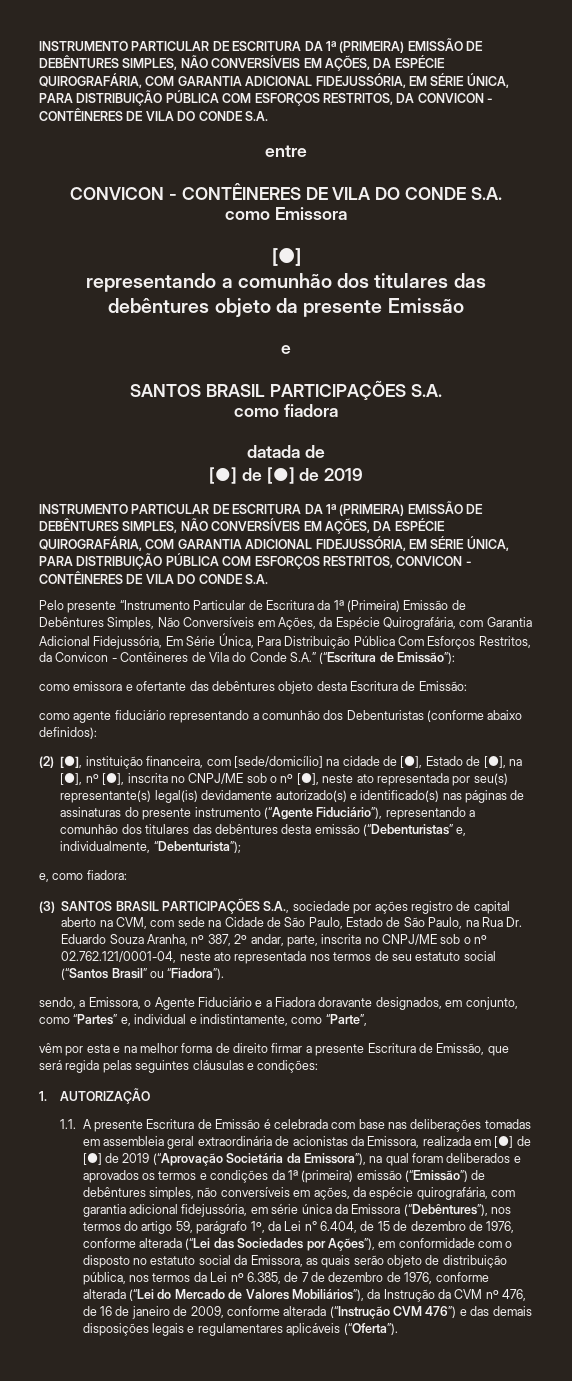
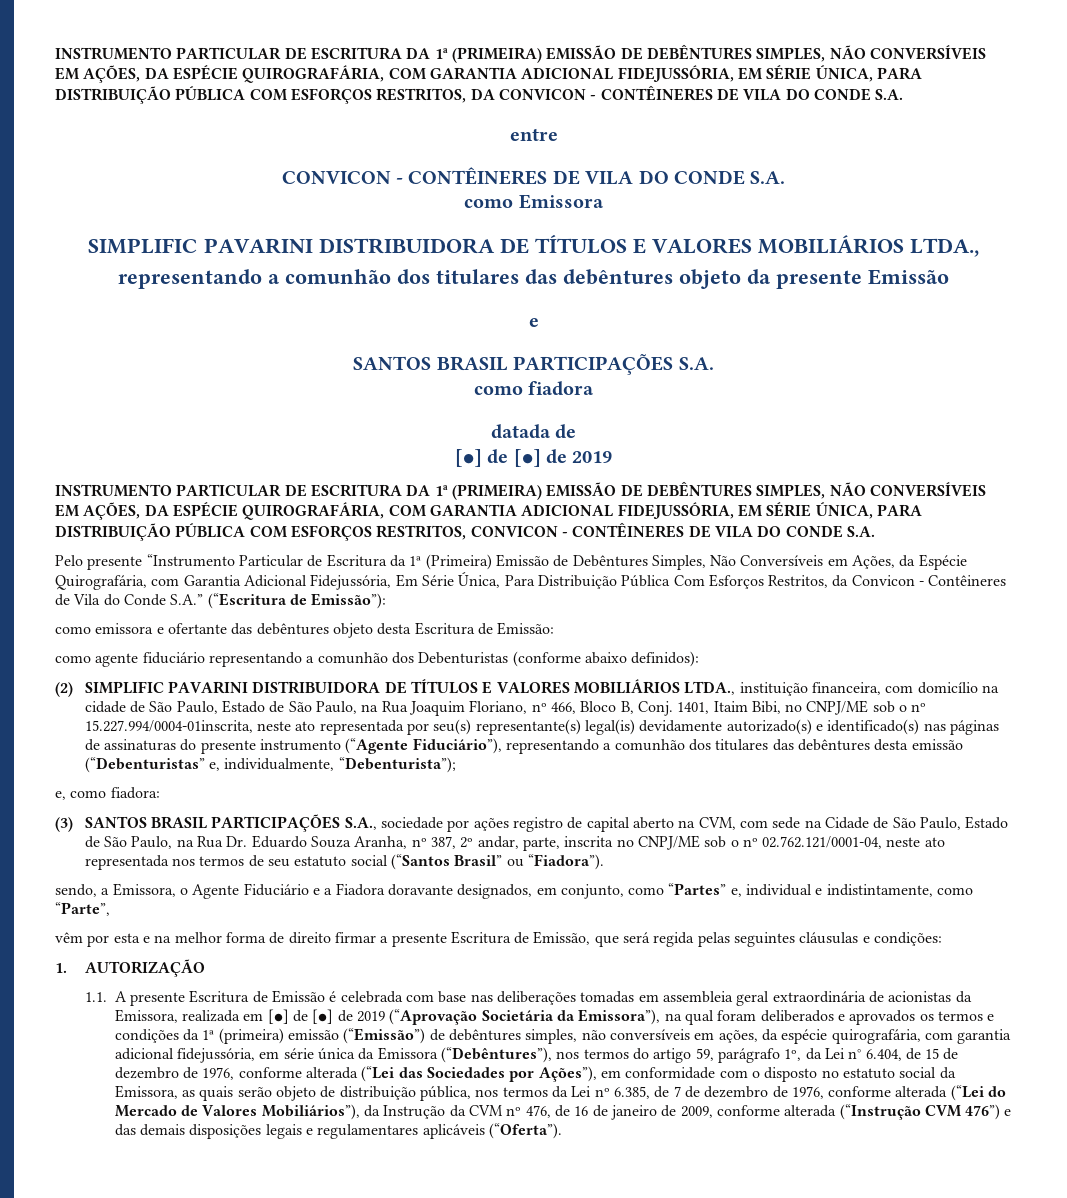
  como Emissora
- [●]
+ SIMPLIFIC PAVARINI DISTRIBUIDORA DE TÍTULOS E VALORES MOBILIÁRIOS LTDA.,
- (2) [●], instituição financeira, com [sede/domicílio] na cidade de [●], Estado de [●], na [●], nº [●], inscrita no CNPJ/ME sob o nº [●], neste ato representada por seu(s) representante(s) legal(is) devidamente autorizado(s) e identificado(s) nas páginas de assinaturas do presente instrumento (“Agente Fiduciário”), representando a comunhão dos titulares das debêntures desta emissão (“Debenturistas” e, individualmente, “Debenturista”);
+ (2) SIMPLIFIC PAVARINI DISTRIBUIDORA DE TÍTULOS E VALORES MOBILIÁRIOS LTDA., instituição financeira, com domicílio na cidade de São Paulo, Estado de São Paulo, na Rua Joaquim Floriano, nº 466, Bloco B, Conj. 1401, Itaim Bibi, no CNPJ/ME sob o nº 15.227.994/0004-01inscrita, neste ato representada por seu(s) representante(s) legal(is) devidamente autorizado(s) e identificado(s) nas páginas de assinaturas do presente instrumento (“Agente Fiduciário”), representando a comunhão dos titulares das debêntures desta emissão (“Debenturistas” e, individualmente, “Debenturista”);

